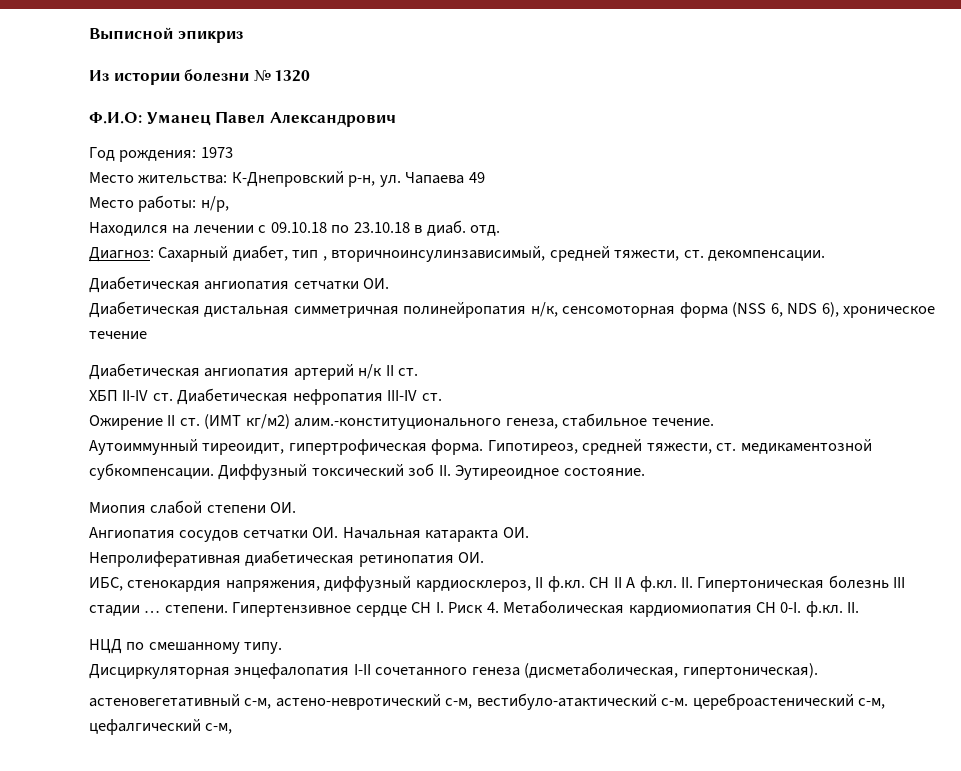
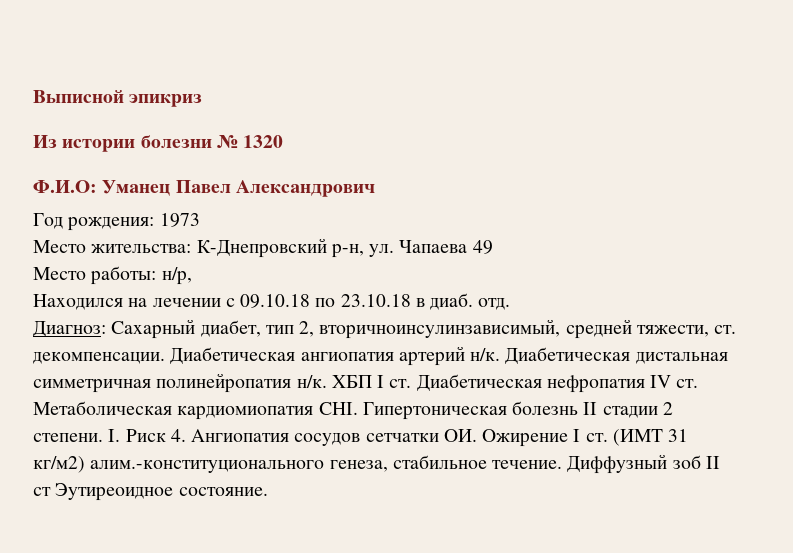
- Диагноз: Сахарный диабет, тип , вторичноинсулинзависимый, средней тяжести, ст. декомпенсации.
- Диабетическая ангиопатия сетчатки ОИ.
- Диабетическая дистальная симметричная полинейропатия н/к, сенсомоторная форма (NSS 6, NDS 6), хроническое течение
- Диабетическая ангиопатия артерий н/к II ст.
- ХБП II-IV ст. Диабетическая нефропатия III-IV ст.
- Ожирение II ст. (ИМТ кг/м2) алим.-конституционального генеза, стабильное течение.
- Аутоиммунный тиреоидит, гипертрофическая форма. Гипотиреоз, средней тяжести, ст. медикаментозной субкомпенсации. Диффузный токсический зоб II. Эутиреоидное состояние.
- Миопия слабой степени ОИ.
- Ангиопатия сосудов сетчатки ОИ. Начальная катаракта ОИ.
- Непролиферативная диабетическая ретинопатия ОИ.
- ИБС, стенокардия напряжения, диффузный кардиосклероз, II ф.кл. СН II А ф.кл. II. Гипертоническая болезнь III стадии … степени. Гипертензивное сердце СН I. Риск 4. Метаболическая кардиомиопатия СН 0-I. ф.кл. II.
- НЦД по смешанному типу.
- Дисциркуляторная энцефалопатия I-II сочетанного генеза (дисметаболическая, гипертоническая).
- астеновегетативный с-м, астено-невротический с-м, вестибуло-атактический с-м. цереброастенический с-м, цефалгический с-м,
+ Диагноз: Сахарный диабет, тип 2, вторичноинсулинзависимый, средней тяжести, ст. декомпенсации. Диабетическая ангиопатия артерий н/к. Диабетическая дистальная симметричная полинейропатия н/к. ХБП I ст. Диабетическая нефропатия IV ст. Метаболическая кардиомиопатия СНI. Гипертоническая болезнь II стадии 2 степени. I. Риск 4. Ангиопатия сосудов сетчатки ОИ. Ожирение I ст. (ИМТ 31 кг/м2) алим.-конституционального генеза, стабильное течение. Диффузный зоб II ст Эутиреоидное состояние.

